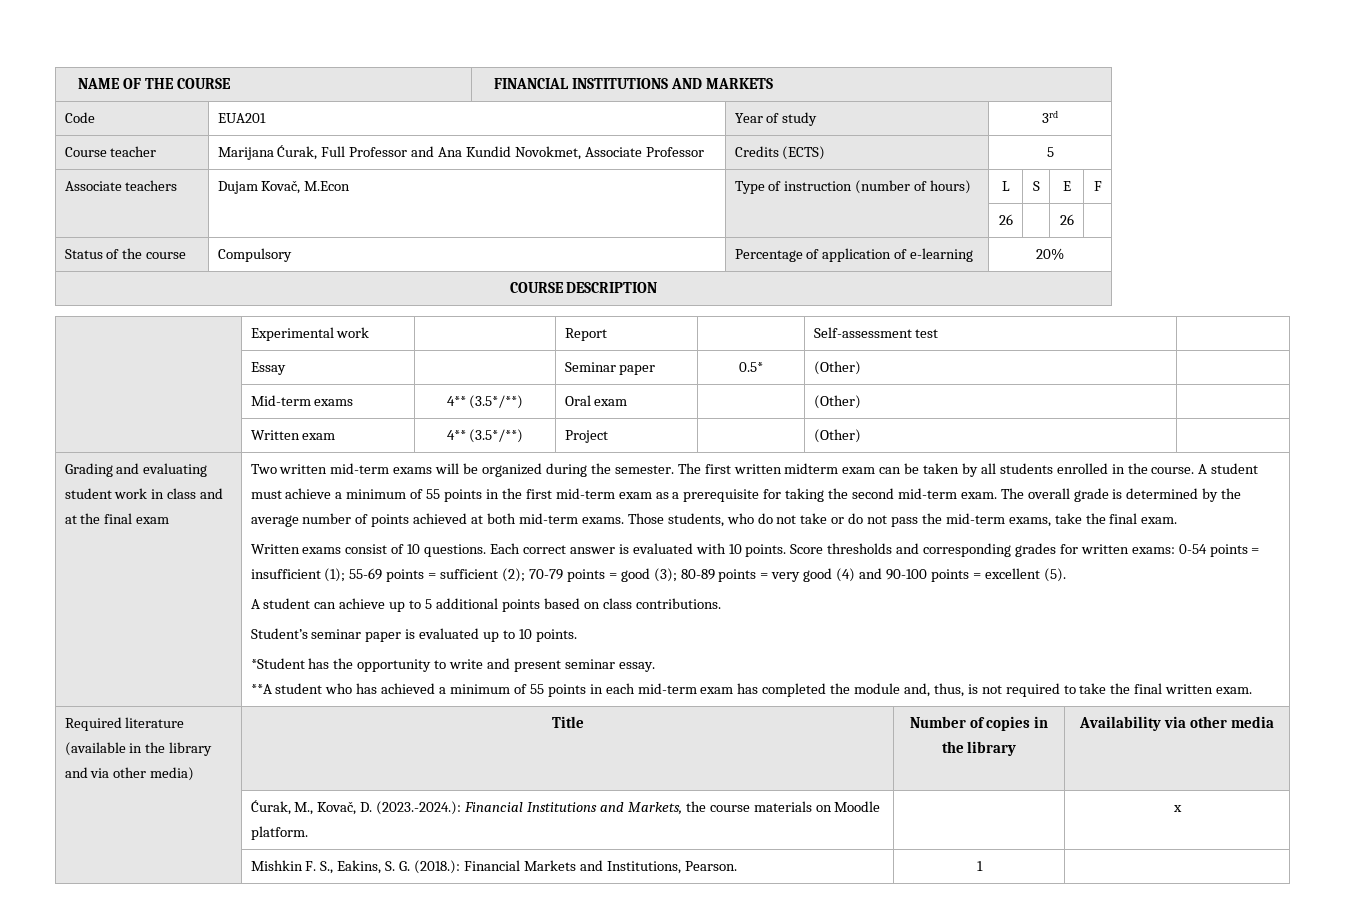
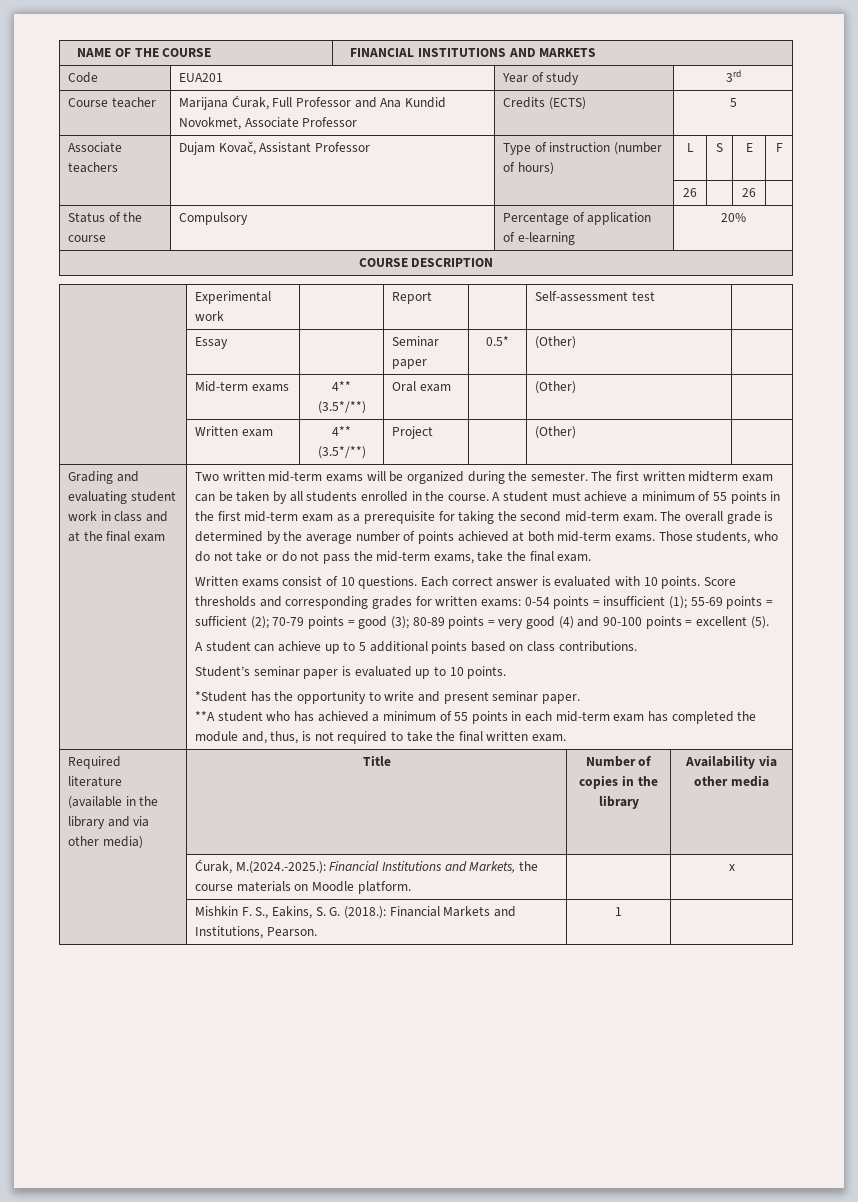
- Associate teachers | Dujam Kovač, M.Econ | Type of instruction (number of hours) | L | S | E | F
+ Associate teachers | Dujam Kovač, Assistant Professor | Type of instruction (number of hours) | L | S | E | F
- *Student has the opportunity to write and present seminar essay.
+ *Student has the opportunity to write and present seminar paper.
- | Ćurak, M., Kovač, D. (2023.-2024.): Financial Institutions and Markets, the course materials on Moodle platform. | | x
+ | Ćurak, M.(2024.-2025.): Financial Institutions and Markets, the course materials on Moodle platform. | | x

